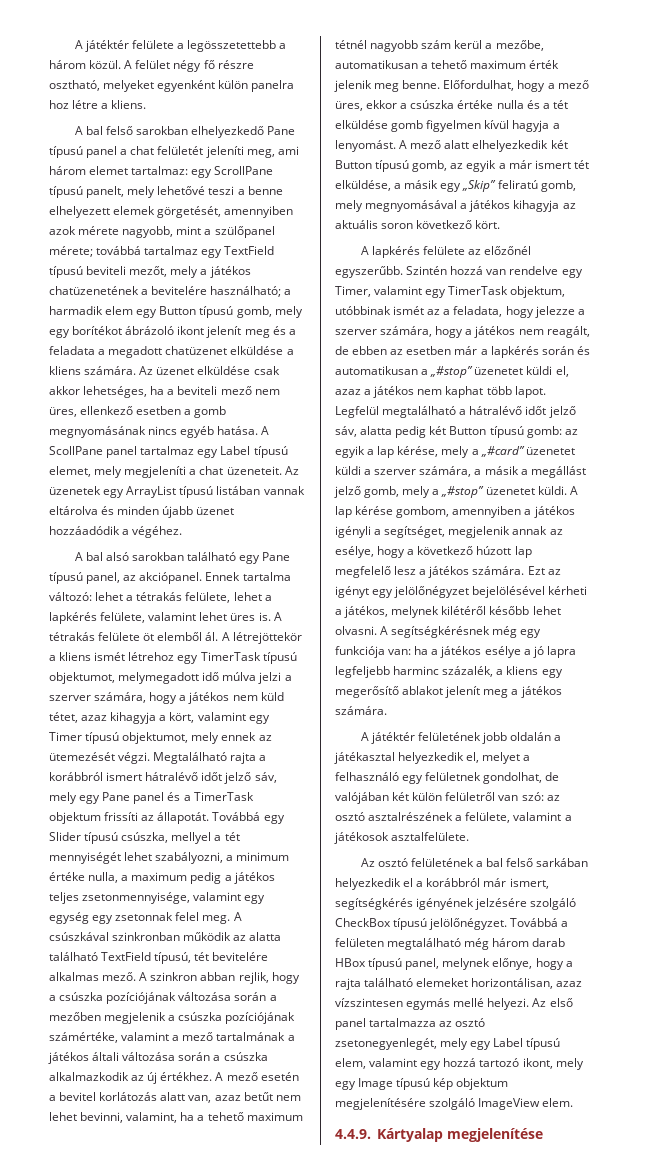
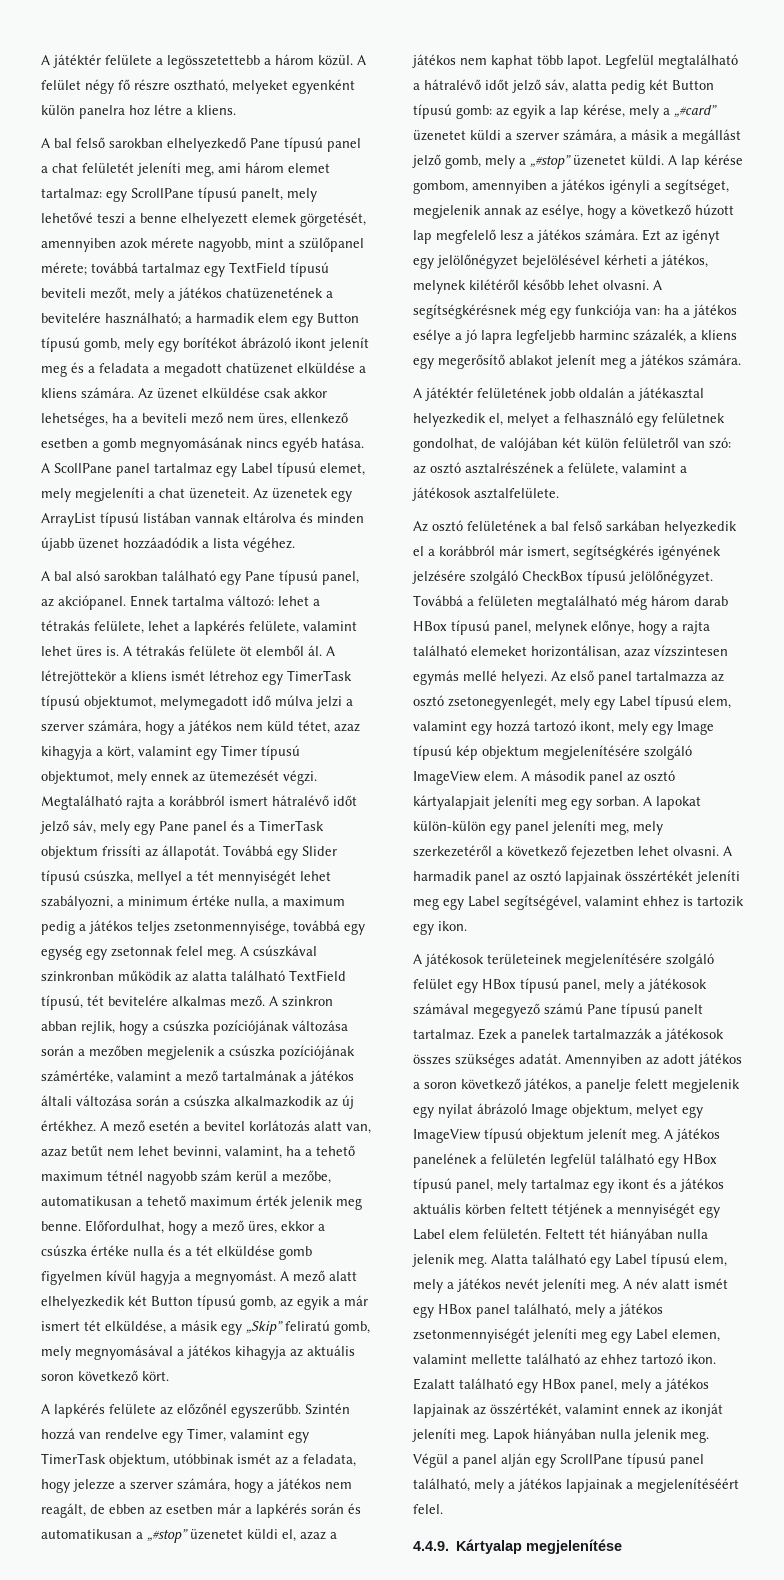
- Az üzenetek egy ArrayList típusú listában vannak eltárolva és minden újabb üzenet hozzáadódik a végéhez.
+ Az üzenetek egy ArrayList típusú listában vannak eltárolva és minden újabb üzenet hozzáadódik a lista végéhez.
- Továbbá egy Slider típusú csúszka, mellyel a tét mennyiségét lehet szabályozni, a minimum értéke nulla, a maximum pedig a játékos teljes zsetonmennyisége, valamint egy egység egy zsetonnak felel meg.
+ Továbbá egy Slider típusú csúszka, mellyel a tét mennyiségét lehet szabályozni, a minimum értéke nulla, a maximum pedig a játékos teljes zsetonmennyisége, továbbá egy egység egy zsetonnak felel meg.
- Előfordulhat, hogy a mező üres, ekkor a csúszka értéke nulla és a tét elküldése gomb figyelmen kívül hagyja a lenyomást.
+ Előfordulhat, hogy a mező üres, ekkor a csúszka értéke nulla és a tét elküldése gomb figyelmen kívül hagyja a megnyomást.
+ A második panel az osztó kártyalapjait jeleníti meg egy sorban. A lapokat külön-külön egy panel jeleníti meg, mely szerkezetéről a következő fejezetben lehet olvasni. A harmadik panel az osztó lapjainak összértékét jeleníti meg egy Label segítségével, valamint ehhez is tartozik egy ikon.
+ A játékosok területeinek megjelenítésére szolgáló felület egy HBox típusú panel, mely a játékosok számával megegyező számú Pane típusú panelt tartalmaz. Ezek a panelek tartalmazzák a játékosok összes szükséges adatát. Amennyiben az adott játékos a soron következő játékos, a panelje felett megjelenik egy nyilat ábrázoló Image objektum, melyet egy ImageView típusú objektum jelenít meg. A játékos panelének a felületén legfelül található egy HBox típusú panel, mely tartalmaz egy ikont és a játékos aktuális körben feltett tétjének a mennyiségét egy Label elem felületén. Feltett tét hiányában nulla jelenik meg. Alatta található egy Label típusú elem, mely a játékos nevét jeleníti meg. A név alatt ismét egy HBox panel található, mely a játékos zsetonmennyiségét jeleníti meg egy Label elemen, valamint mellette található az ehhez tartozó ikon. Ezalatt található egy HBox panel, mely a játékos lapjainak az összértékét, valamint ennek az ikonját jeleníti meg. Lapok hiányában nulla jelenik meg. Végül a panel alján egy ScrollPane típusú panel található, mely a játékos lapjainak a megjelenítéséért felel.

